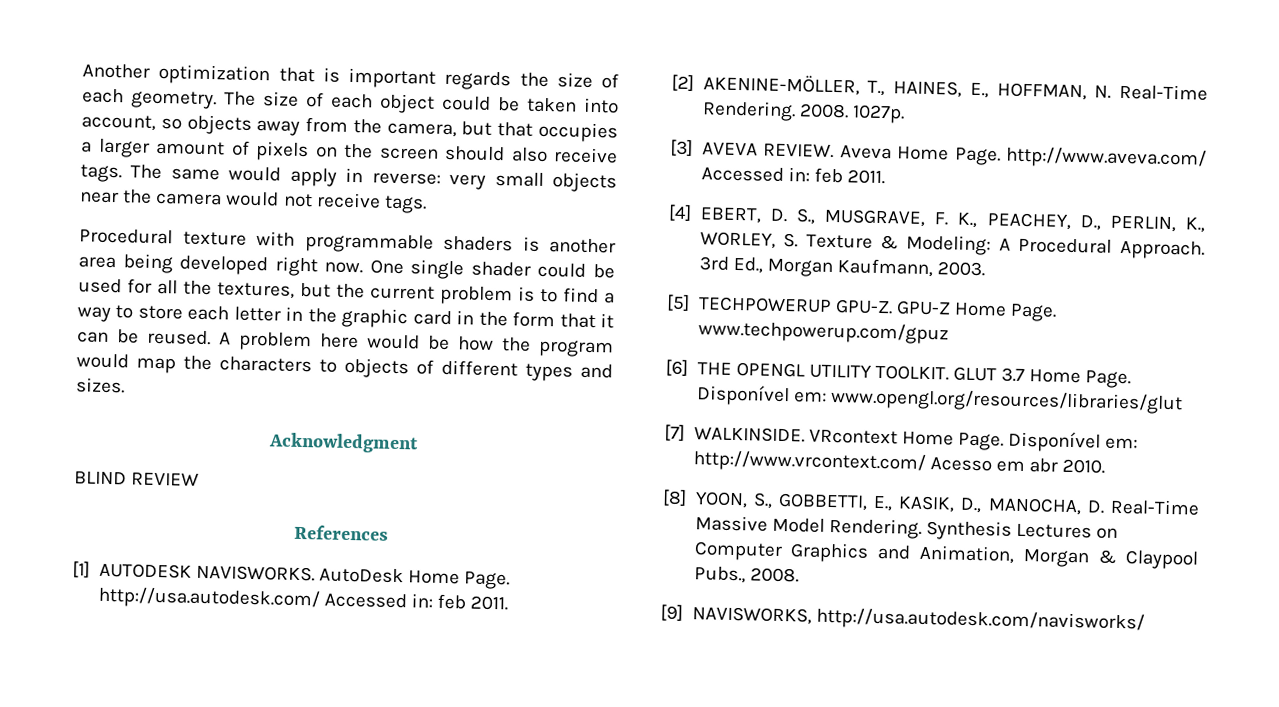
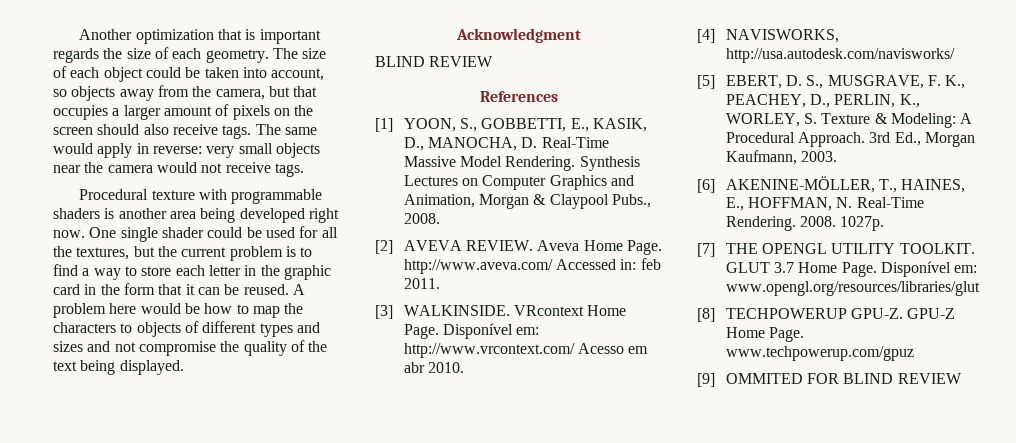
- A problem here would be how the program would map the characters to objects of different types and sizes.
+ A problem here would be how to map the characters to objects of different types and sizes and not compromise the quality of the text being displayed.
  Acknowledgment
  BLIND REVIEW
  References
- [1] AUTODESK NAVISWORKS. AutoDesk Home Page. http://usa.autodesk.com/ Accessed in: feb 2011.
- [2] AKENINE-MÖLLER, T., HAINES, E., HOFFMAN, N. Real-Time Rendering. 2008. 1027p.
- [3] AVEVA REVIEW. Aveva Home Page. http://www.aveva.com/ Accessed in: feb 2011.
- [4] EBERT, D. S., MUSGRAVE, F. K., PEACHEY, D., PERLIN, K., WORLEY, S. Texture & Modeling: A Procedural Approach. 3rd Ed., Morgan Kaufmann, 2003.
- [5] TECHPOWERUP GPU-Z. GPU-Z Home Page. www.techpowerup.com/gpuz
- [6] THE OPENGL UTILITY TOOLKIT. GLUT 3.7 Home Page. Disponível em: www.opengl.org/resources/libraries/glut
- [7] WALKINSIDE. VRcontext Home Page. Disponível em: http://www.vrcontext.com/ Acesso em abr 2010.
- [8] YOON, S., GOBBETTI, E., KASIK, D., MANOCHA, D. Real-Time Massive Model Rendering.
+ [1] YOON, S., GOBBETTI, E., KASIK, D., MANOCHA, D. Real-Time Massive Model Rendering.
- [9] NAVISWORKS, http://usa.autodesk.com/navisworks/
+ [2] AVEVA REVIEW. Aveva Home Page. http://www.aveva.com/ Accessed in: feb 2011.
+ [3] WALKINSIDE. VRcontext Home Page. Disponível em: http://www.vrcontext.com/ Acesso em abr 2010.
+ [4] NAVISWORKS, http://usa.autodesk.com/navisworks/
+ [5] EBERT, D. S., MUSGRAVE, F. K., PEACHEY, D., PERLIN, K., WORLEY, S. Texture & Modeling: A Procedural Approach. 3rd Ed., Morgan Kaufmann, 2003.
+ [6] AKENINE-MÖLLER, T., HAINES, E., HOFFMAN, N. Real-Time Rendering. 2008. 1027p.
+ [7] THE OPENGL UTILITY TOOLKIT. GLUT 3.7 Home Page. Disponível em: www.opengl.org/resources/libraries/glut
+ [8] TECHPOWERUP GPU-Z. GPU-Z Home Page. www.techpowerup.com/gpuz
+ [9] OMMITED FOR BLIND REVIEW

